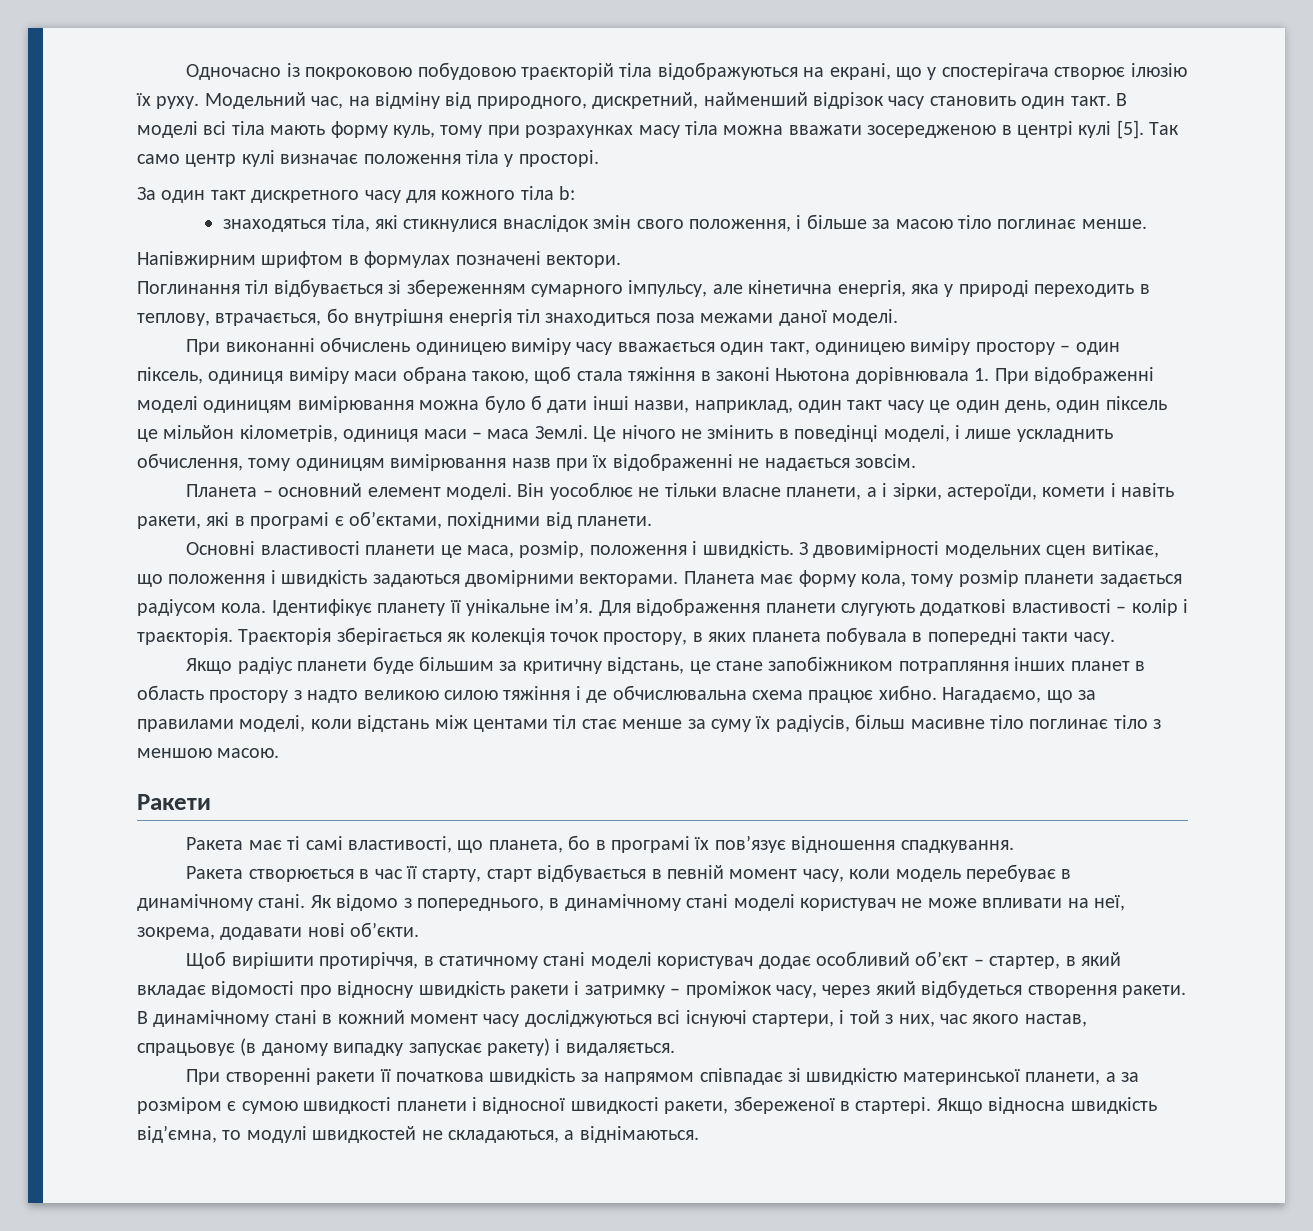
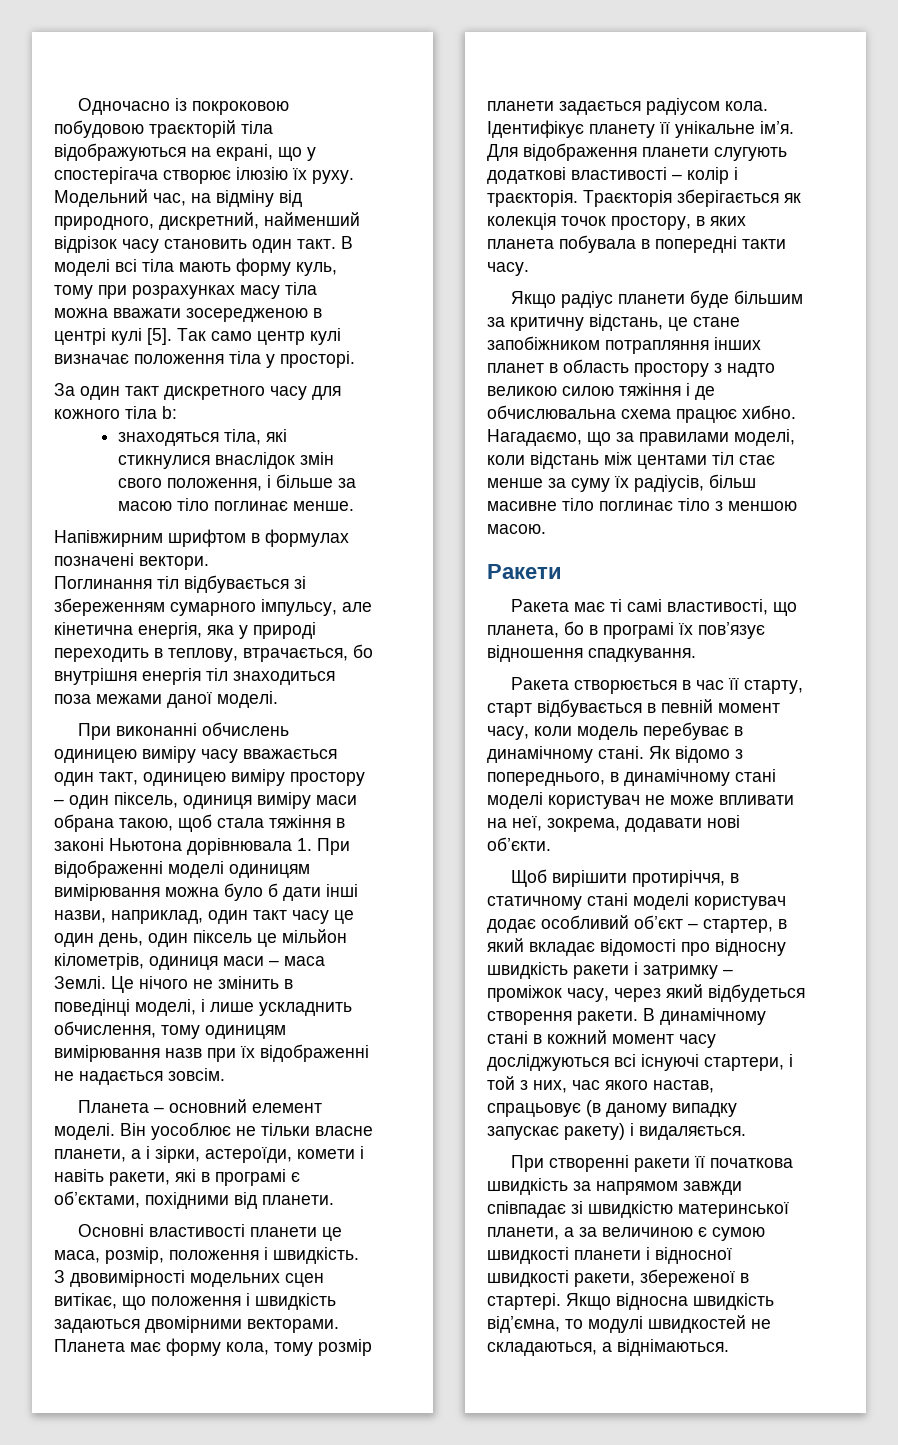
- При створенні ракети її початкова швидкість за напрямом співпадає зі швидкістю материнської планети, а за розміром є сумою швидкості планети і відносної швидкості ракети, збереженої в стартері.
+ При створенні ракети її початкова швидкість за напрямом завжди співпадає зі швидкістю материнської планети, а за величиною є сумою швидкості планети і відносної швидкості ракети, збереженої в стартері.

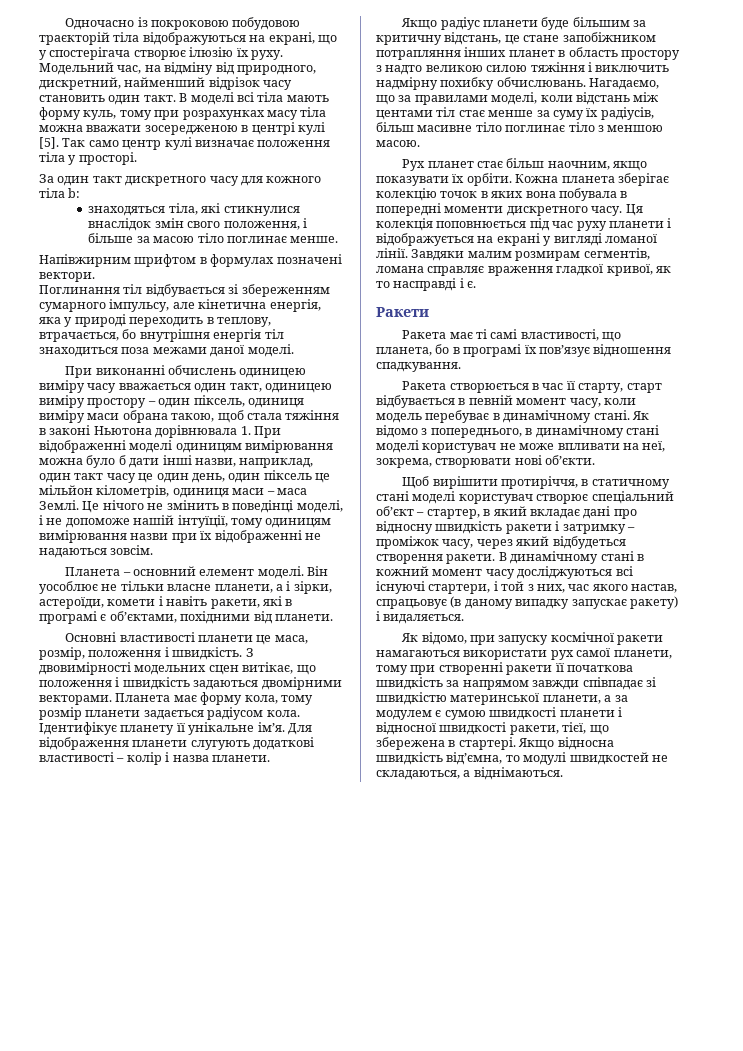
- Це нічого не змінить в поведінці моделі, і лише ускладнить обчислення, тому одиницям вимірювання назв при їх відображенні не надається зовсім.
+ Це нічого не змінить в поведінці моделі, і не допоможе нашій інтуїції, тому одиницям вимірювання назви при їх відображенні не надаються зовсім.
- Для відображення планети слугують додаткові властивості – колір і траєкторія. Траєкторія зберігається як колекція точок простору, в яких планета побувала в попередні такти часу.
+ Для відображення планети слугують додаткові властивості – колір і назва планети.
- Якщо радіус планети буде більшим за критичну відстань, це стане запобіжником потрапляння інших планет в область простору з надто великою силою тяжіння і де обчислювальна схема працює хибно.
+ Якщо радіус планети буде більшим за критичну відстань, це стане запобіжником потрапляння інших планет в область простору з надто великою силою тяжіння і виключить надмірну похибку обчислювань.
+ Рух планет стає більш наочним, якщо показувати їх орбіти. Кожна планета зберігає колекцію точок в яких вона побувала в попередні моменти дискретного часу. Ця колекція поповнюється під час руху планети і відображується на екрані у вигляді ломаної лінії. Завдяки малим розмирам сегментів, ломана справляє враження гладкої кривої, як то насправді і є.
- Як відомо з попереднього, в динамічному стані моделі користувач не може впливати на неї, зокрема, додавати нові об’єкти.
+ Як відомо з попереднього, в динамічному стані моделі користувач не може впливати на неї, зокрема, створювати нові об’єкти.
- Щоб вирішити протиріччя, в статичному стані моделі користувач додає особливий об’єкт – стартер, в який вкладає відомості про відносну швидкість ракети і затримку – проміжок часу, через який відбудеться створення ракети.
+ Щоб вирішити протиріччя, в статичному стані моделі користувач створює спеціальний об’єкт – стартер, в який вкладає дані про відносну швидкість ракети і затримку – проміжок часу, через який відбудеться створення ракети.
- При створенні ракети її початкова швидкість за напрямом завжди співпадає зі швидкістю материнської планети, а за величиною є сумою швидкості планети і відносної швидкості ракети, збереженої в стартері.
+ Як відомо, при запуску космічної ракети намагаються використати рух самої планети, тому при створенні ракети її початкова швидкість за напрямом завжди співпадає зі швидкістю материнської планети, а за модулем є сумою швидкості планети і відносної швидкості ракети, тієї, що збережена в стартері.

